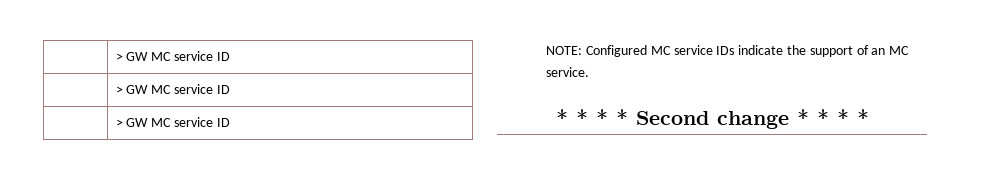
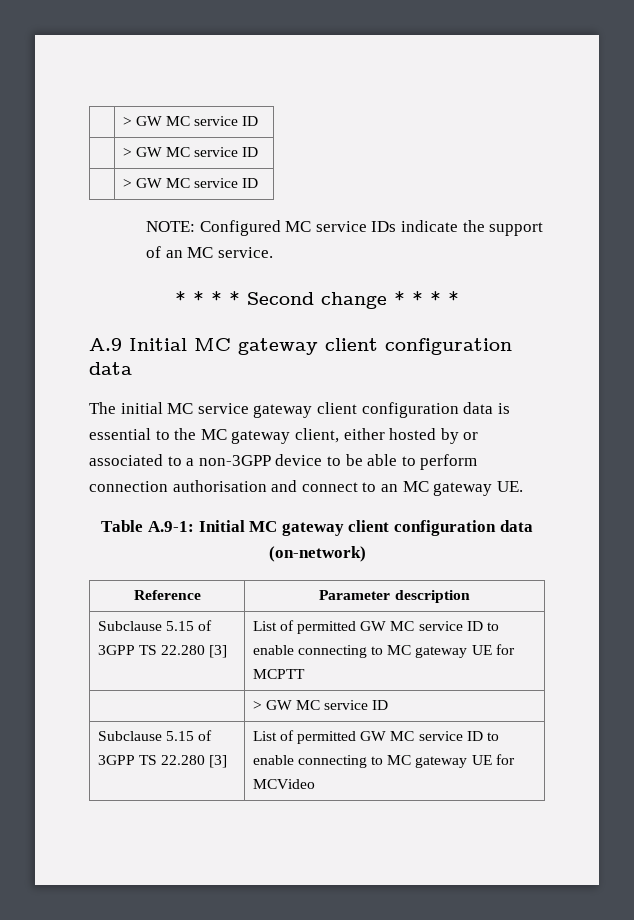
+ A.9 Initial MC gateway client configuration data
+ The initial MC service gateway client configuration data is essential to the MC gateway client, either hosted by or associated to a non-3GPP device to be able to perform connection authorisation and connect to an MC gateway UE.
+ Table A.9-1: Initial MC gateway client configuration data (on-network)
+ Reference | Parameter description
+ Subclause 5.15 of 3GPP TS 22.280 [3] | List of permitted GW MC service ID to enable connecting to MC gateway UE for MCPTT
+ | > GW MC service ID
+ Subclause 5.15 of 3GPP TS 22.280 [3] | List of permitted GW MC service ID to enable connecting to MC gateway UE for MCVideo

